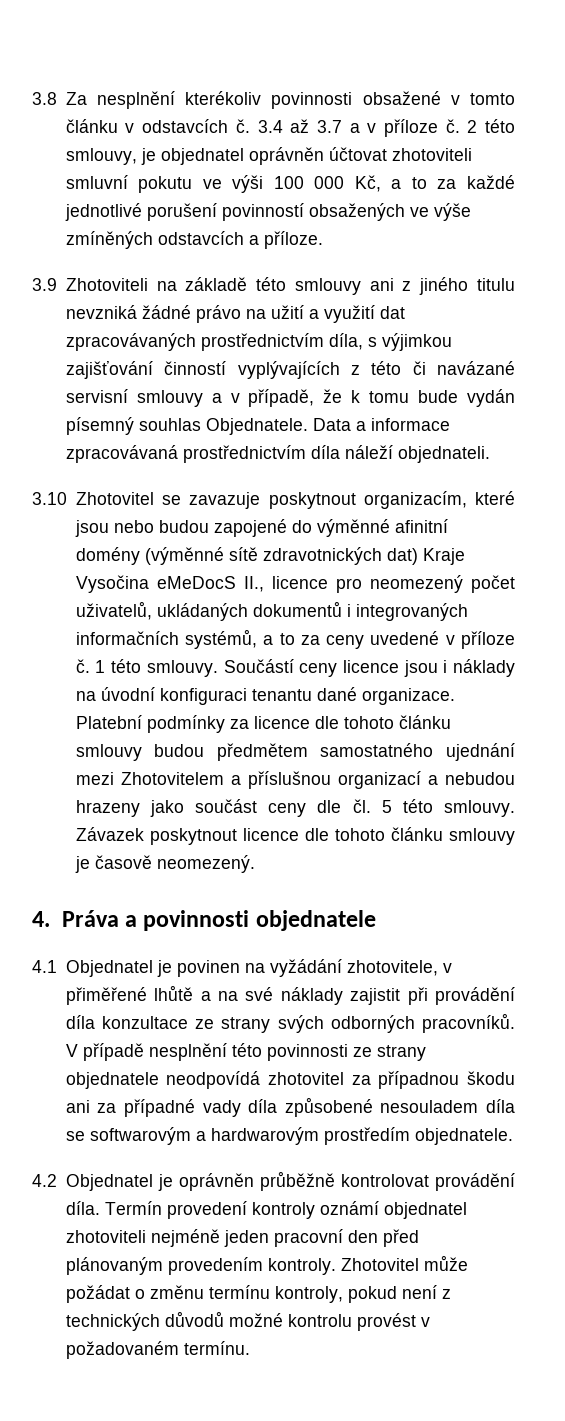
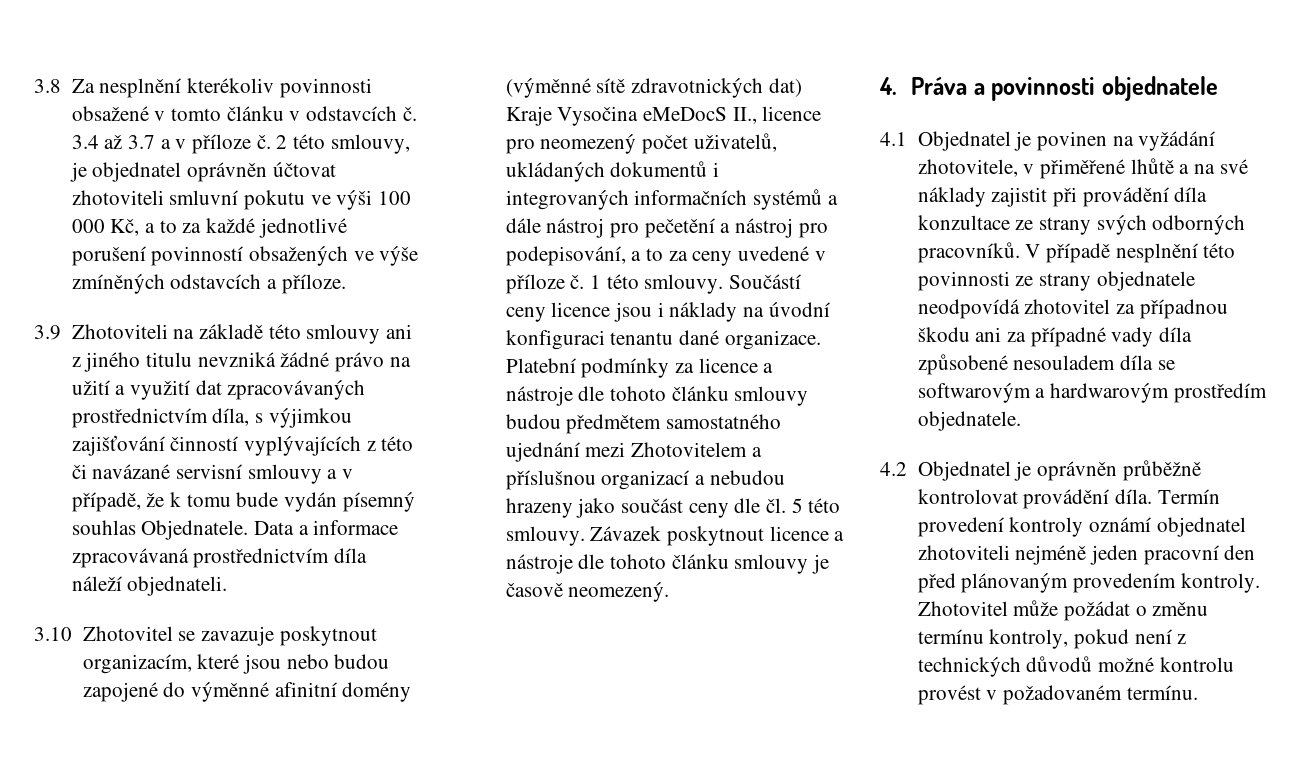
- 3.10 Zhotovitel se zavazuje poskytnout organizacím, které jsou nebo budou zapojené do výměnné afinitní domény (výměnné sítě zdravotnických dat) Kraje Vysočina eMeDocS II., licence pro neomezený počet uživatelů, ukládaných dokumentů i integrovaných informačních systémů, a to za ceny uvedené v příloze č.
+ 3.10 Zhotovitel se zavazuje poskytnout organizacím, které jsou nebo budou zapojené do výměnné afinitní domény (výměnné sítě zdravotnických dat) Kraje Vysočina eMeDocS II., licence pro neomezený počet uživatelů, ukládaných dokumentů i integrovaných informačních systémů a dále nástroj pro pečetění a nástroj pro podepisování, a to za ceny uvedené v příloze č.
- Platební podmínky za licence dle tohoto článku smlouvy budou předmětem samostatného ujednání mezi Zhotovitelem a příslušnou organizací a nebudou hrazeny jako součást ceny dle čl. 5 této smlouvy.
+ Platební podmínky za licence a nástroje dle tohoto článku smlouvy budou předmětem samostatného ujednání mezi Zhotovitelem a příslušnou organizací a nebudou hrazeny jako součást ceny dle čl. 5 této smlouvy.
- Závazek poskytnout licence dle tohoto článku smlouvy je časově neomezený.
+ Závazek poskytnout licence a nástroje dle tohoto článku smlouvy je časově neomezený.

